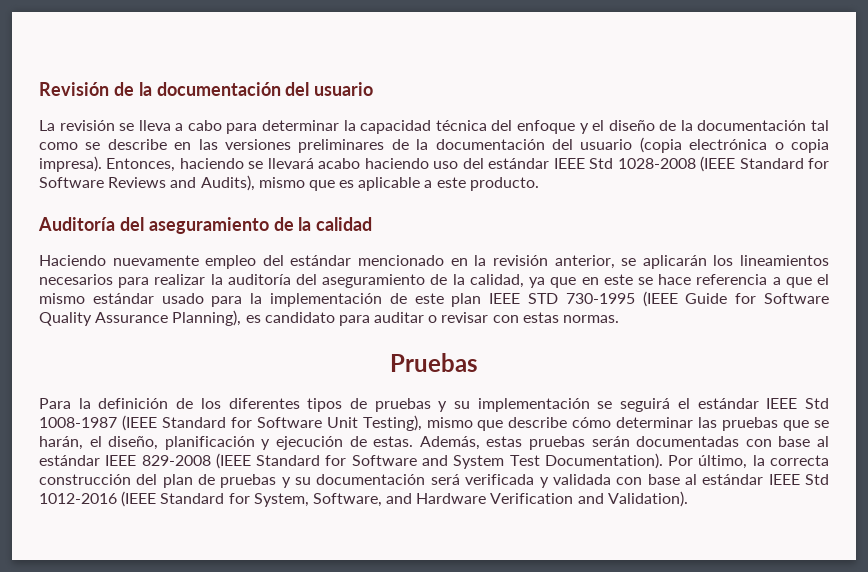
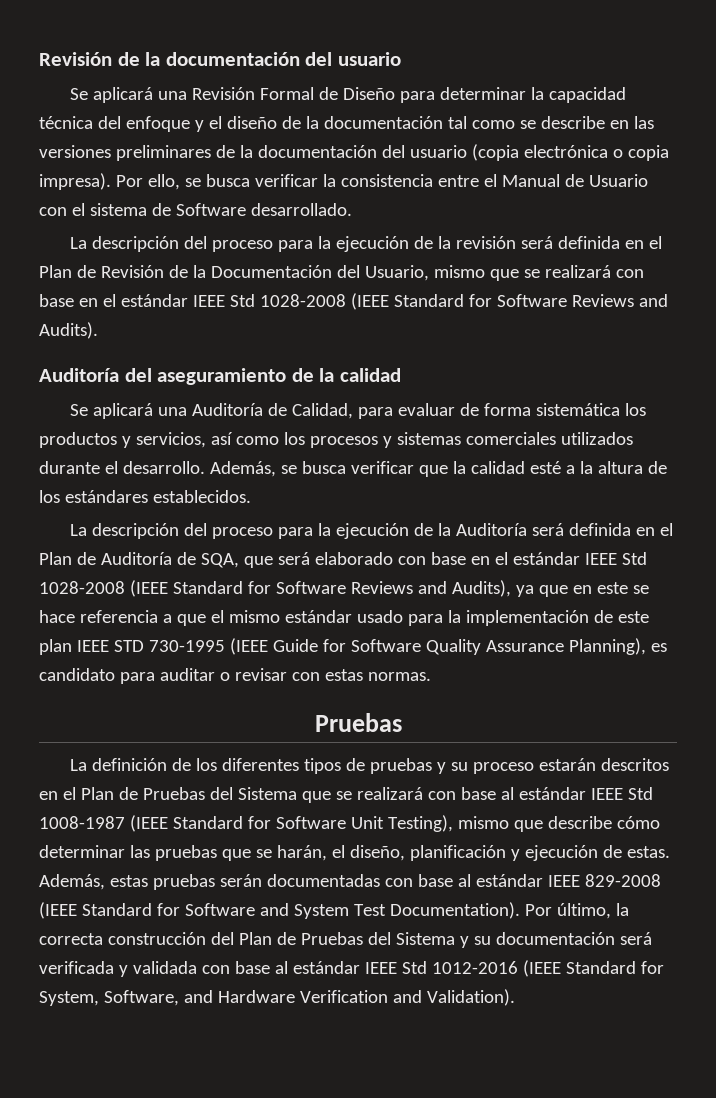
- La revisión se lleva a cabo para determinar la capacidad técnica del enfoque y el diseño de la documentación tal como se describe en las versiones preliminares de la documentación del usuario (copia electrónica o copia impresa).
+ Se aplicará una Revisión Formal de Diseño para determinar la capacidad técnica del enfoque y el diseño de la documentación tal como se describe en las versiones preliminares de la documentación del usuario (copia electrónica o copia impresa).
- Entonces, haciendo se llevará acabo haciendo uso del estándar IEEE Std 1028-2008 (IEEE Standard for Software Reviews and Audits), mismo que es aplicable a este producto.
+ Por ello, se busca verificar la consistencia entre el Manual de Usuario con el sistema de Software desarrollado.
+ La descripción del proceso para la ejecución de la revisión será definida en el Plan de Revisión de la Documentación del Usuario, mismo que se realizará con base en el estándar IEEE Std 1028-2008 (IEEE Standard for Software Reviews and Audits).
  Auditoría del aseguramiento de la calidad
- Haciendo nuevamente empleo del estándar mencionado en la revisión anterior, se aplicarán los lineamientos necesarios para realizar la auditoría del aseguramiento de la calidad, ya que en este se hace referencia a que el mismo estándar usado para la implementación de este plan IEEE STD 730-1995 (IEEE Guide for Software Quality Assurance Planning), es candidato para auditar o revisar con estas normas.
+ Se aplicará una Auditoría de Calidad, para evaluar de forma sistemática los productos y servicios, así como los procesos y sistemas comerciales utilizados durante el desarrollo. Además, se busca verificar que la calidad esté a la altura de los estándares establecidos.
+ La descripción del proceso para la ejecución de la Auditoría será definida en el Plan de Auditoría de SQA, que será elaborado con base en el estándar IEEE Std 1028-2008 (IEEE Standard for Software Reviews and Audits), ya que en este se hace referencia a que el mismo estándar usado para la implementación de este plan IEEE STD 730-1995 (IEEE Guide for Software Quality Assurance Planning), es candidato para auditar o revisar con estas normas.
- Para la definición de los diferentes tipos de pruebas y su implementación se seguirá el estándar IEEE Std 1008-1987 (IEEE Standard for Software Unit Testing), mismo que describe cómo determinar las pruebas que se harán, el diseño, planificación y ejecución de estas.
+ La definición de los diferentes tipos de pruebas y su proceso estarán descritos en el Plan de Pruebas del Sistema que se realizará con base al estándar IEEE Std 1008-1987 (IEEE Standard for Software Unit Testing), mismo que describe cómo determinar las pruebas que se harán, el diseño, planificación y ejecución de estas.
- Por último, la correcta construcción del plan de pruebas y su documentación será verificada y validada con base al estándar IEEE Std 1012-2016 (IEEE Standard for System, Software, and Hardware Verification and Validation).
+ Por último, la correcta construcción del Plan de Pruebas del Sistema y su documentación será verificada y validada con base al estándar IEEE Std 1012-2016 (IEEE Standard for System, Software, and Hardware Verification and Validation).

